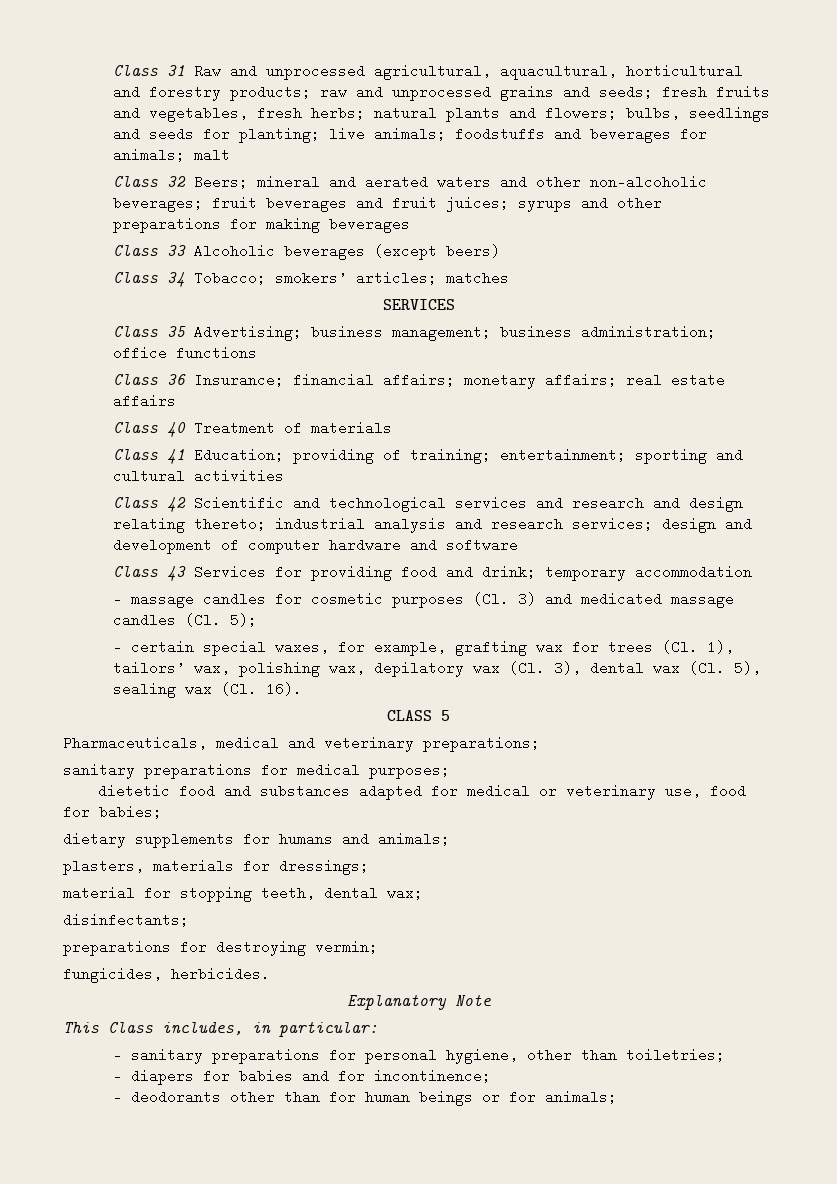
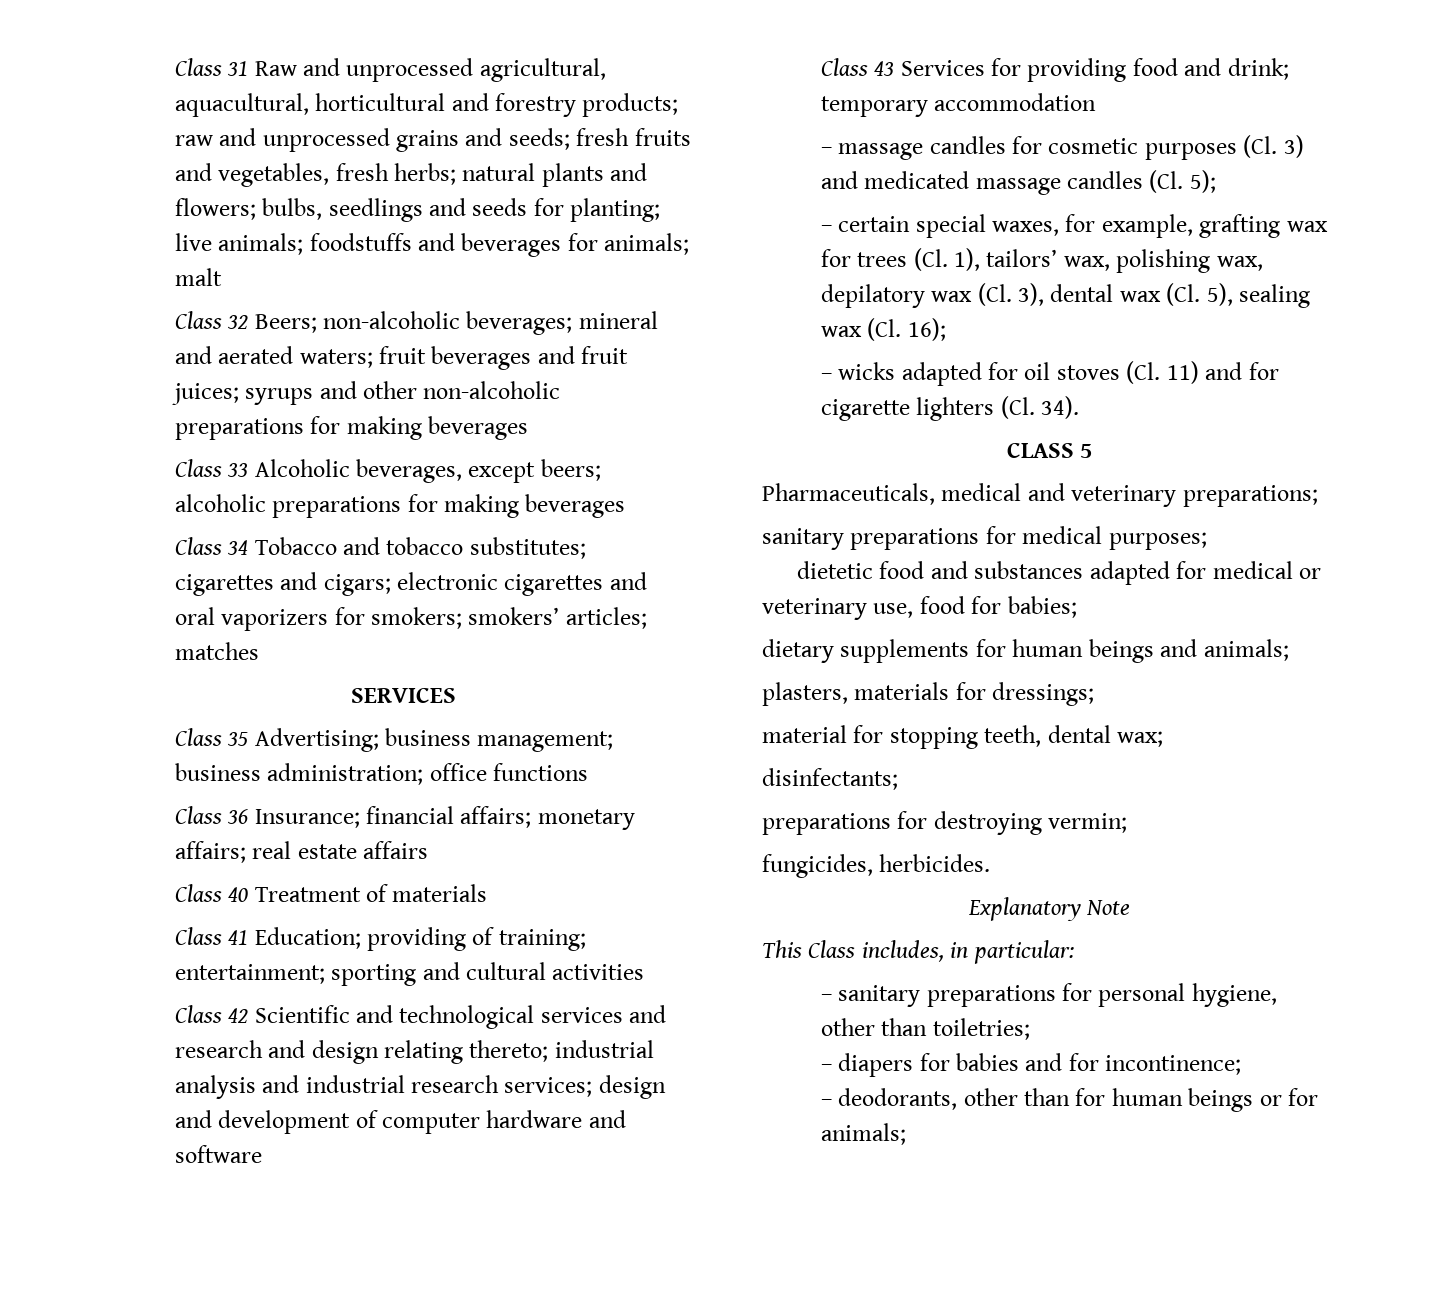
- Class 32 Beers; mineral and aerated waters and other non-alcoholic beverages; fruit beverages and fruit juices; syrups and other preparations for making beverages
+ Class 32 Beers; non-alcoholic beverages; mineral and aerated waters; fruit beverages and fruit juices; syrups and other non-alcoholic preparations for making beverages
- Class 33 Alcoholic beverages (except beers)
+ Class 33 Alcoholic beverages, except beers; alcoholic preparations for making beverages
- Class 34 Tobacco; smokers’ articles; matches
+ Class 34 Tobacco and tobacco substitutes; cigarettes and cigars; electronic cigarettes and oral vaporizers for smokers; smokers’ articles; matches
- Class 42 Scientific and technological services and research and design relating thereto; industrial analysis and research services; design and development of computer hardware and software
+ Class 42 Scientific and technological services and research and design relating thereto; industrial analysis and industrial research services; design and development of computer hardware and software
- – certain special waxes, for example, grafting wax for trees (Cl. 1), tailors’ wax, polishing wax, depilatory wax (Cl. 3), dental wax (Cl. 5), sealing wax (Cl. 16).
+ – certain special waxes, for example, grafting wax for trees (Cl. 1), tailors’ wax, polishing wax, depilatory wax (Cl. 3), dental wax (Cl. 5), sealing wax (Cl. 16);
+ – wicks adapted for oil stoves (Cl. 11) and for cigarette lighters (Cl. 34).
- dietary supplements for humans and animals;
+ dietary supplements for human beings and animals;
- – deodorants other than for human beings or for animals;
+ – deodorants, other than for human beings or for animals;

